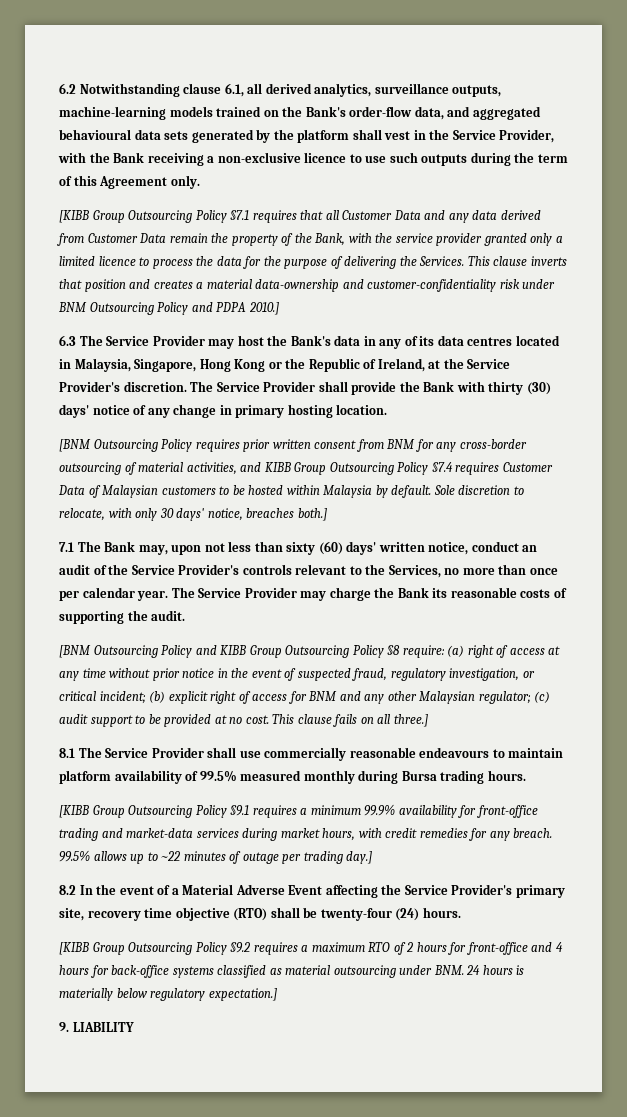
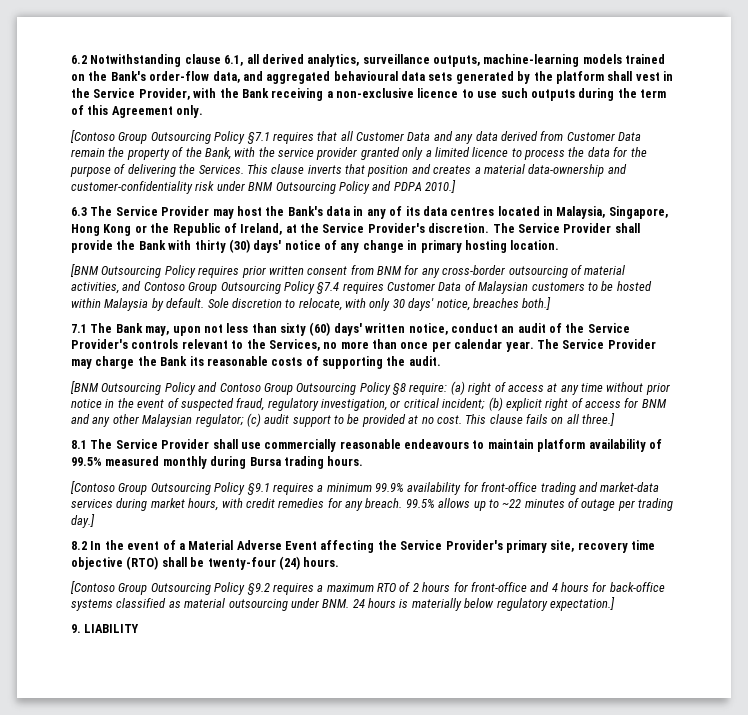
- [KIBB Group Outsourcing Policy §7.1 requires that all Customer Data and any data derived from Customer Data remain the property of the Bank, with the service provider granted only a limited licence to process the data for the purpose of delivering the Services.
+ [Contoso Group Outsourcing Policy §7.1 requires that all Customer Data and any data derived from Customer Data remain the property of the Bank, with the service provider granted only a limited licence to process the data for the purpose of delivering the Services.
- [BNM Outsourcing Policy requires prior written consent from BNM for any cross-border outsourcing of material activities, and KIBB Group Outsourcing Policy §7.4 requires Customer Data of Malaysian customers to be hosted within Malaysia by default.
+ [BNM Outsourcing Policy requires prior written consent from BNM for any cross-border outsourcing of material activities, and Contoso Group Outsourcing Policy §7.4 requires Customer Data of Malaysian customers to be hosted within Malaysia by default.
- [BNM Outsourcing Policy and KIBB Group Outsourcing Policy §8 require: (a) right of access at any time without prior notice in the event of suspected fraud, regulatory investigation, or critical incident; (b) explicit right of access for BNM and any other Malaysian regulator; (c) audit support to be provided at no cost.
+ [BNM Outsourcing Policy and Contoso Group Outsourcing Policy §8 require: (a) right of access at any time without prior notice in the event of suspected fraud, regulatory investigation, or critical incident; (b) explicit right of access for BNM and any other Malaysian regulator; (c) audit support to be provided at no cost.
- [KIBB Group Outsourcing Policy §9.1 requires a minimum 99.9% availability for front-office trading and market-data services during market hours, with credit remedies for any breach.
+ [Contoso Group Outsourcing Policy §9.1 requires a minimum 99.9% availability for front-office trading and market-data services during market hours, with credit remedies for any breach.
- [KIBB Group Outsourcing Policy §9.2 requires a maximum RTO of 2 hours for front-office and 4 hours for back-office systems classified as material outsourcing under BNM. 24 hours is materially below regulatory expectation.]
+ [Contoso Group Outsourcing Policy §9.2 requires a maximum RTO of 2 hours for front-office and 4 hours for back-office systems classified as material outsourcing under BNM. 24 hours is materially below regulatory expectation.]

